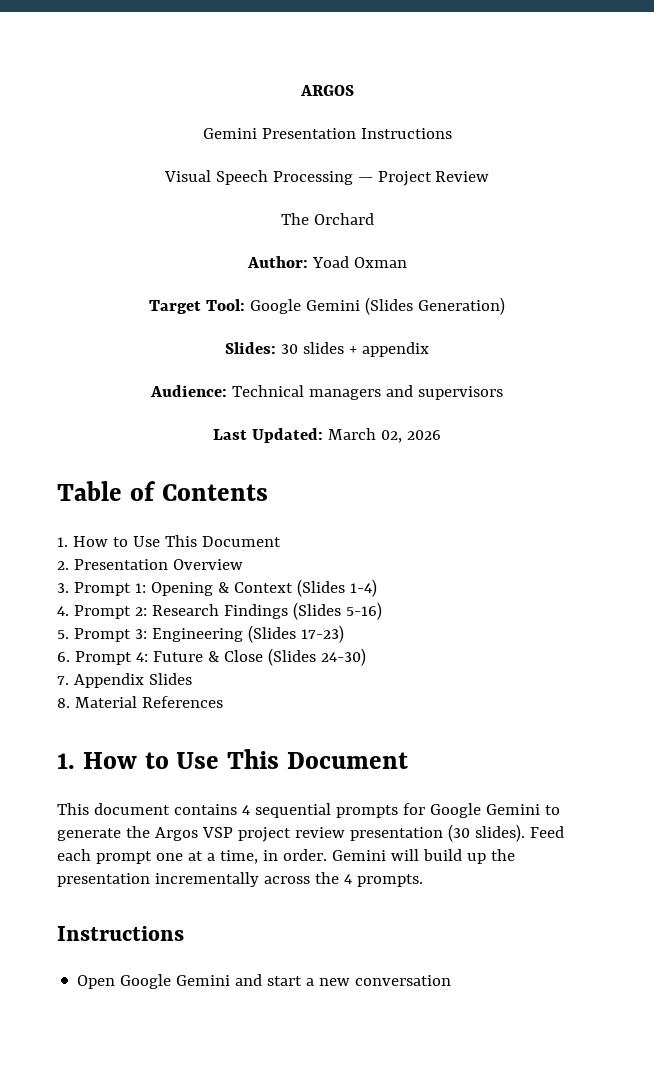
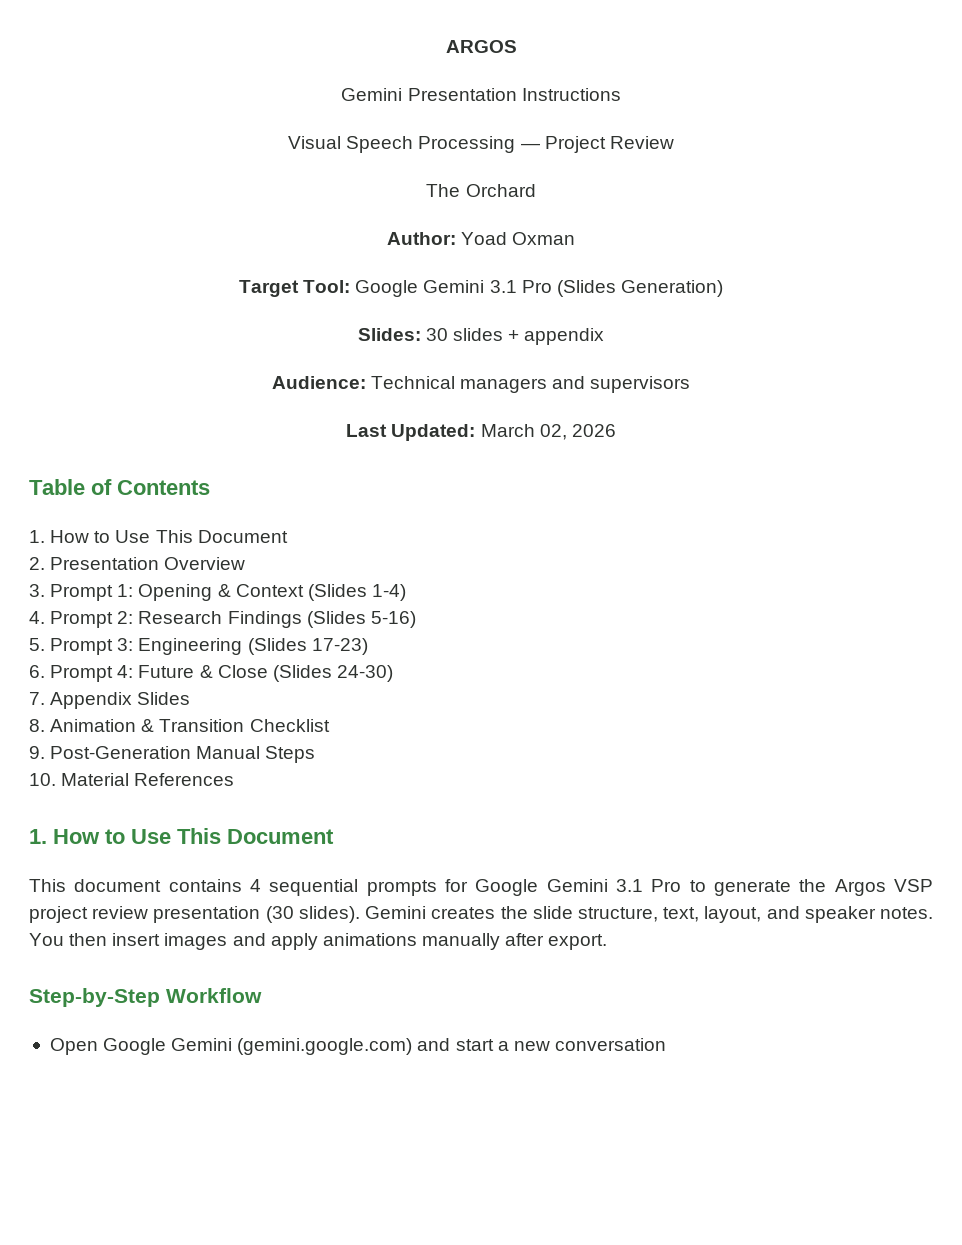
- Target Tool: Google Gemini (Slides Generation)
+ Target Tool: Google Gemini 3.1 Pro (Slides Generation)
- 8. Material References
+ 8. Animation & Transition Checklist
+ 9. Post-Generation Manual Steps
+ 10. Material References
- This document contains 4 sequential prompts for Google Gemini to generate the Argos VSP project review presentation (30 slides).
+ This document contains 4 sequential prompts for Google Gemini 3.1 Pro to generate the Argos VSP project review presentation (30 slides).
- Feed each prompt one at a time, in order. Gemini will build up the presentation incrementally across the 4 prompts.
- Instructions
+ Gemini creates the slide structure, text, layout, and speaker notes. You then insert images and apply animations manually after export.
+ Step-by-Step Workflow
- Open Google Gemini and start a new conversation
+ Open Google Gemini (gemini.google.com) and start a new conversation

